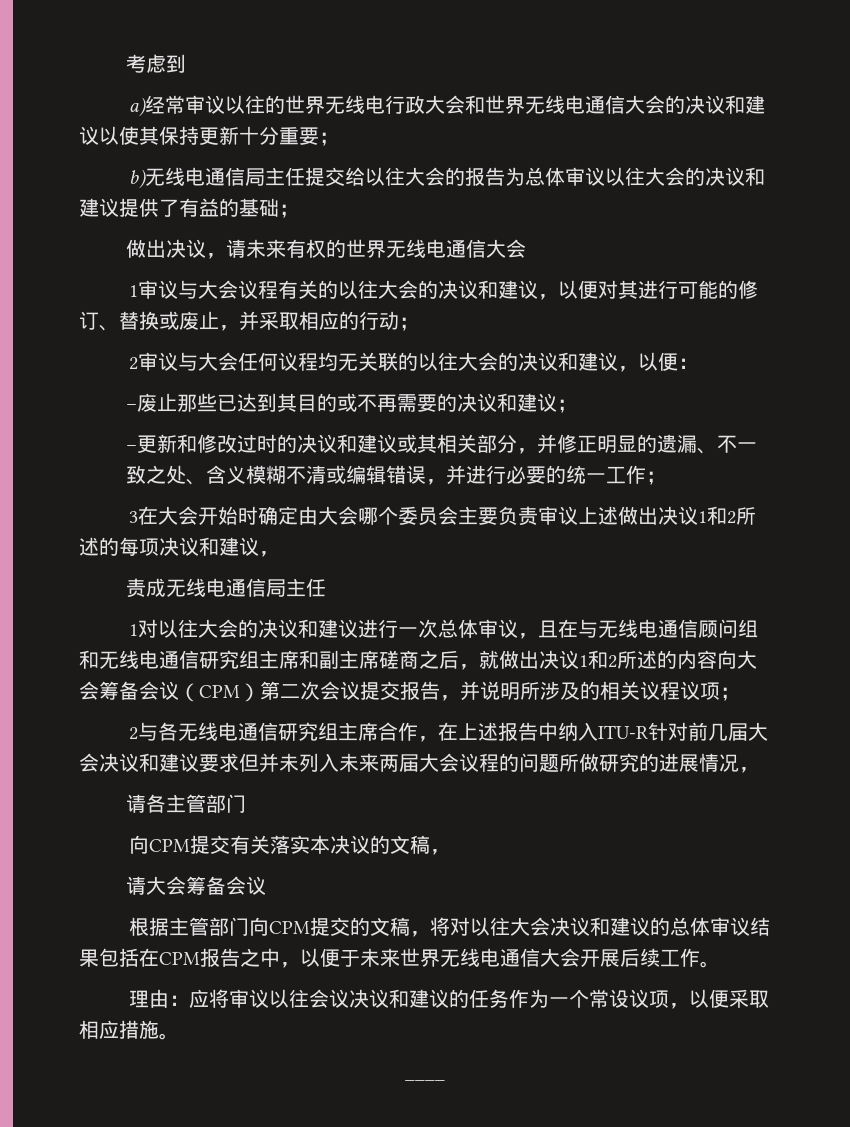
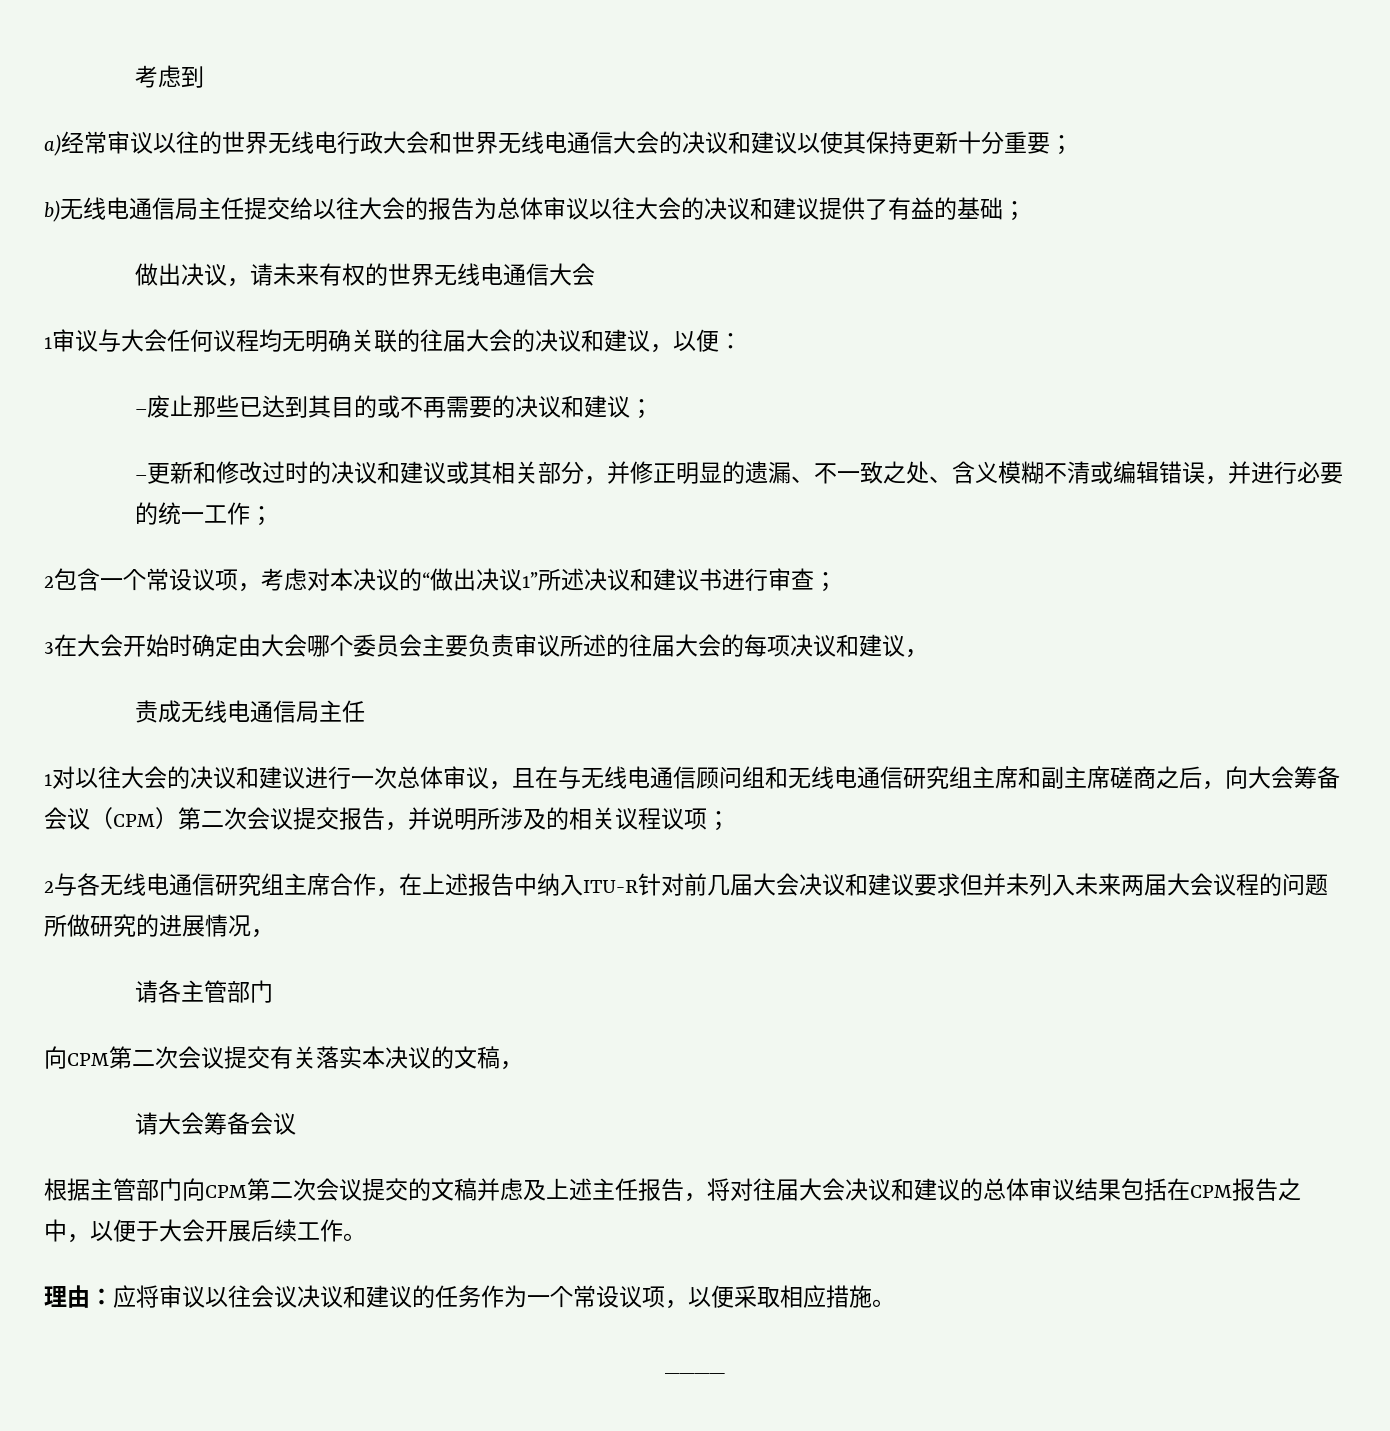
- 1审议与大会议程有关的以往大会的决议和建议，以便对其进行可能的修订、替换或废止，并采取相应的行动；
- 2审议与大会任何议程均无关联的以往大会的决议和建议，以便：
+ 1审议与大会任何议程均无明确关联的往届大会的决议和建议，以便：
+ 2包含一个常设议项，考虑对本决议的“做出决议1”所述决议和建议书进行审查；
- 3在大会开始时确定由大会哪个委员会主要负责审议上述做出决议1和2所述的每项决议和建议，
+ 3在大会开始时确定由大会哪个委员会主要负责审议所述的往届大会的每项决议和建议，
- 1对以往大会的决议和建议进行一次总体审议，且在与无线电通信顾问组和无线电通信研究组主席和副主席磋商之后，就做出决议1和2所述的内容向大会筹备会议（CPM）第二次会议提交报告，并说明所涉及的相关议程议项；
+ 1对以往大会的决议和建议进行一次总体审议，且在与无线电通信顾问组和无线电通信研究组主席和副主席磋商之后，向大会筹备会议（CPM）第二次会议提交报告，并说明所涉及的相关议程议项；
- 向CPM提交有关落实本决议的文稿，
+ 向CPM第二次会议提交有关落实本决议的文稿，
- 根据主管部门向CPM提交的文稿，将对以往大会决议和建议的总体审议结果包括在CPM报告之中，以便于未来世界无线电通信大会开展后续工作。
+ 根据主管部门向CPM第二次会议提交的文稿并虑及上述主任报告，将对往届大会决议和建议的总体审议结果包括在CPM报告之中，以便于大会开展后续工作。

